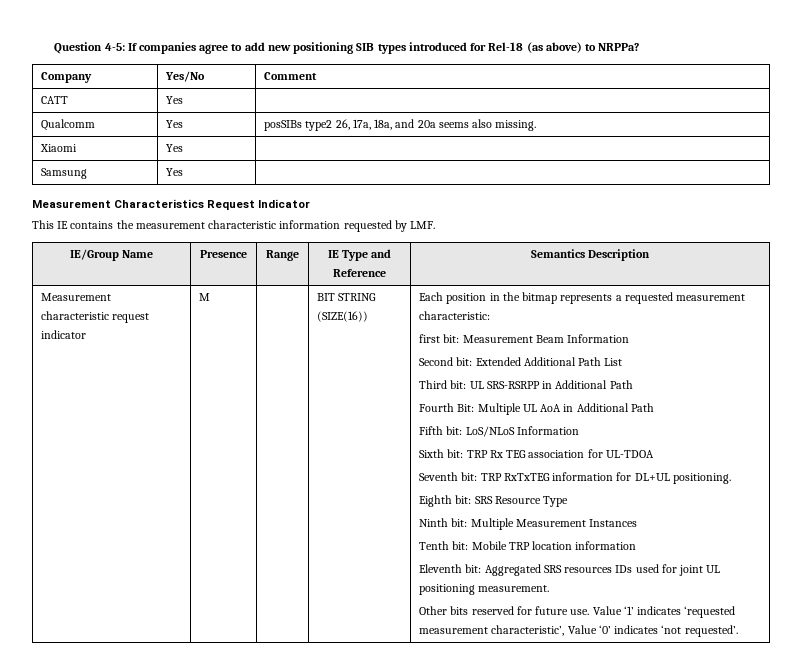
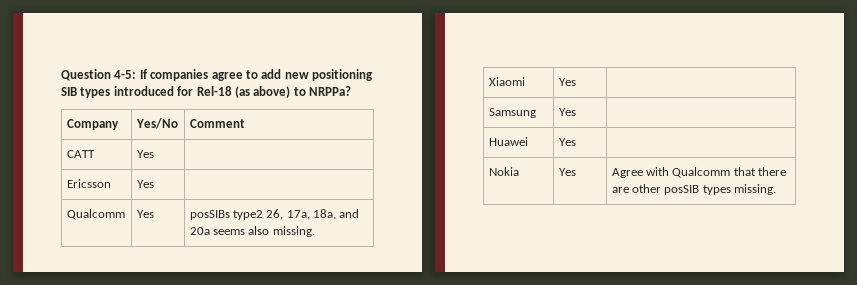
+ Ericsson | Yes |
- Measurement Characteristics Request Indicator
- This IE contains the measurement characteristic information requested by LMF.
- IE/Group Name | Presence | Range | IE Type and Reference | Semantics Description
- Measurement characteristic request indicator | M | | BIT STRING (SIZE(16)) | Each position in the bitmap represents a requested measurement characteristic:
- first bit: Measurement Beam Information
- Second bit: Extended Additional Path List
- Third bit: UL SRS-RSRPP in Additional Path
- Fourth Bit: Multiple UL AoA in Additional Path
- Fifth bit: LoS/NLoS Information
- Sixth bit: TRP Rx TEG association for UL-TDOA
- Seventh bit: TRP RxTxTEG information for DL+UL positioning.
- Eighth bit: SRS Resource Type
- Ninth bit: Multiple Measurement Instances
- Tenth bit: Mobile TRP location information
- Eleventh bit: Aggregated SRS resources IDs used for joint UL positioning measurement.
- Other bits reserved for future use. Value ‘1’ indicates ‘requested measurement characteristic’, Value ‘0’ indicates ‘not requested’.
+ Huawei | Yes |
+ Nokia | Yes | Agree with Qualcomm that there are other posSIB types missing.

